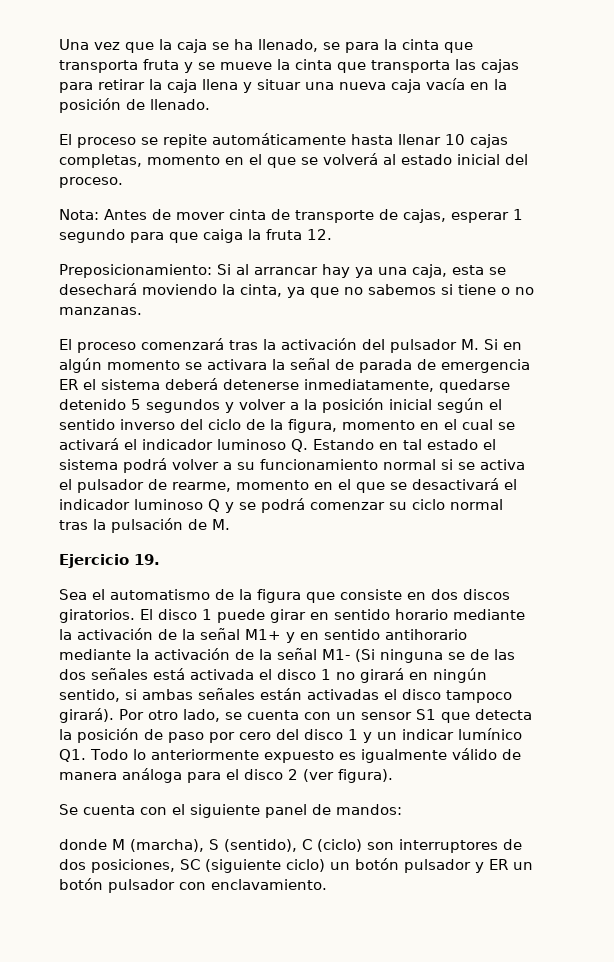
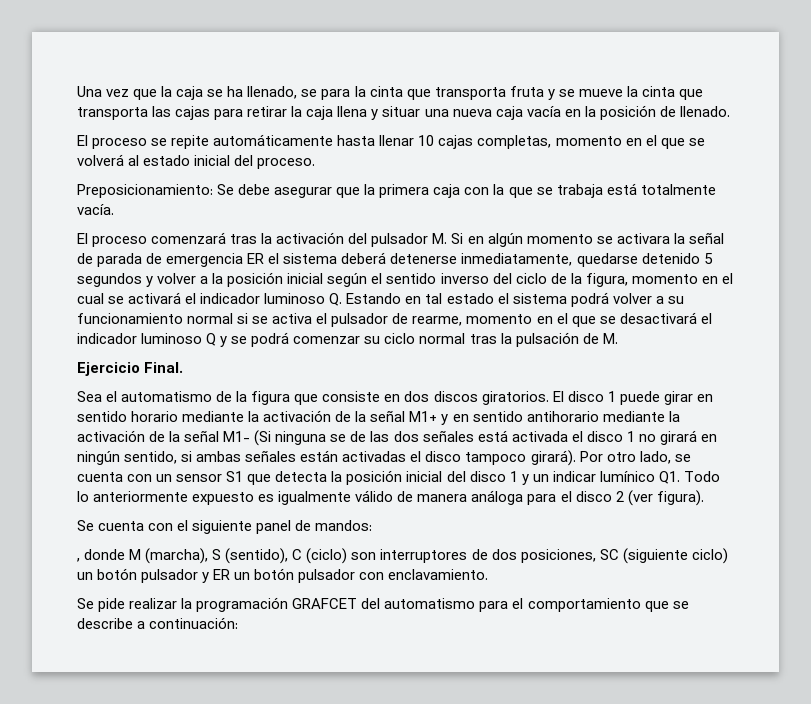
- Nota: Antes de mover cinta de transporte de cajas, esperar 1 segundo para que caiga la fruta 12.
- Preposicionamiento: Si al arrancar hay ya una caja, esta se desechará moviendo la cinta, ya que no sabemos si tiene o no manzanas.
+ Preposicionamiento: Se debe asegurar que la primera caja con la que se trabaja está totalmente vacía.
- Ejercicio 19.
+ Ejercicio Final.
- Por otro lado, se cuenta con un sensor S1 que detecta la posición de paso por cero del disco 1 y un indicar lumínico Q1. Todo lo anteriormente expuesto es igualmente válido de manera análoga para el disco 2 (ver figura).
+ Por otro lado, se cuenta con un sensor S1 que detecta la posición inicial del disco 1 y un indicar lumínico Q1. Todo lo anteriormente expuesto es igualmente válido de manera análoga para el disco 2 (ver figura).
- donde M (marcha), S (sentido), C (ciclo) son interruptores de dos posiciones, SC (siguiente ciclo) un botón pulsador y ER un botón pulsador con enclavamiento.
+ , donde M (marcha), S (sentido), C (ciclo) son interruptores de dos posiciones, SC (siguiente ciclo) un botón pulsador y ER un botón pulsador con enclavamiento.
+ Se pide realizar la programación GRAFCET del automatismo para el comportamiento que se describe a continuación:

